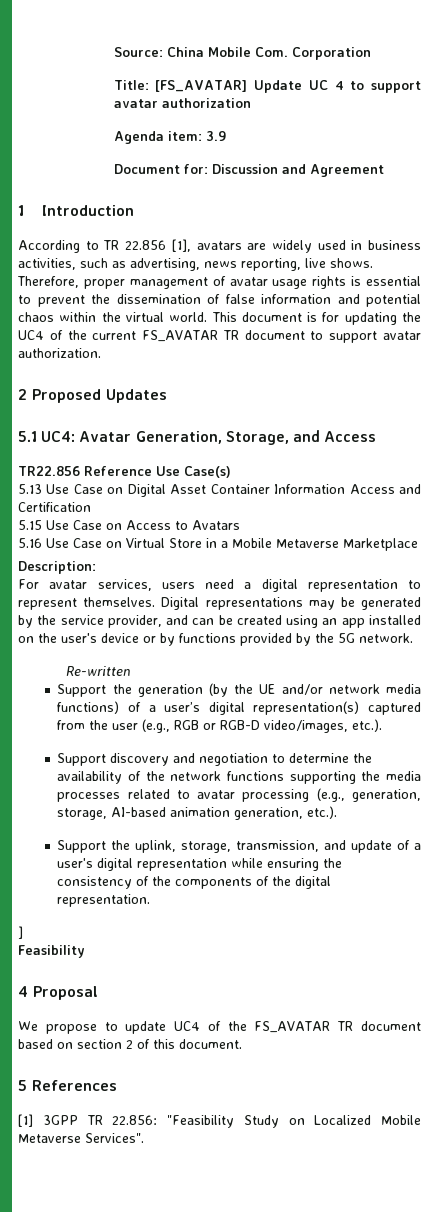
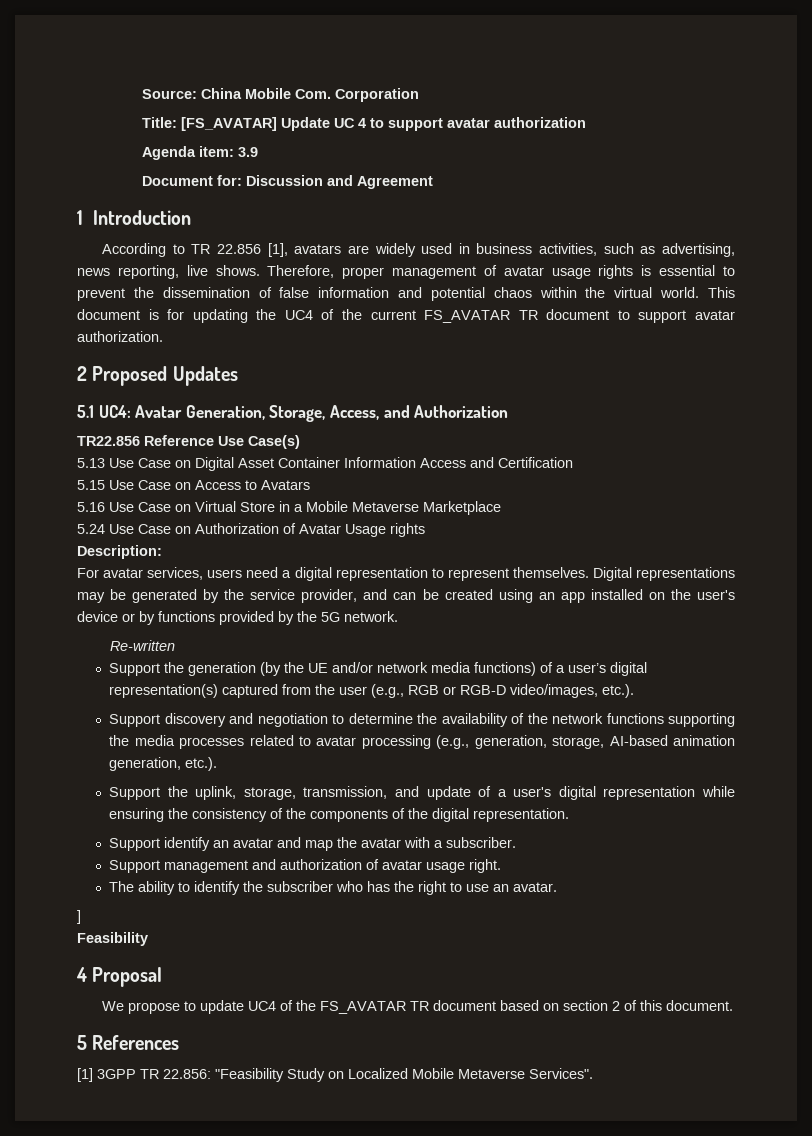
- 5.1 UC4: Avatar Generation, Storage, and Access
+ 5.1 UC4: Avatar Generation, Storage, Access, and Authorization
+ 5.24 Use Case on Authorization of Avatar Usage rights
+ Support identify an avatar and map the avatar with a subscriber.
+ Support management and authorization of avatar usage right.
+ The ability to identify the subscriber who has the right to use an avatar.

